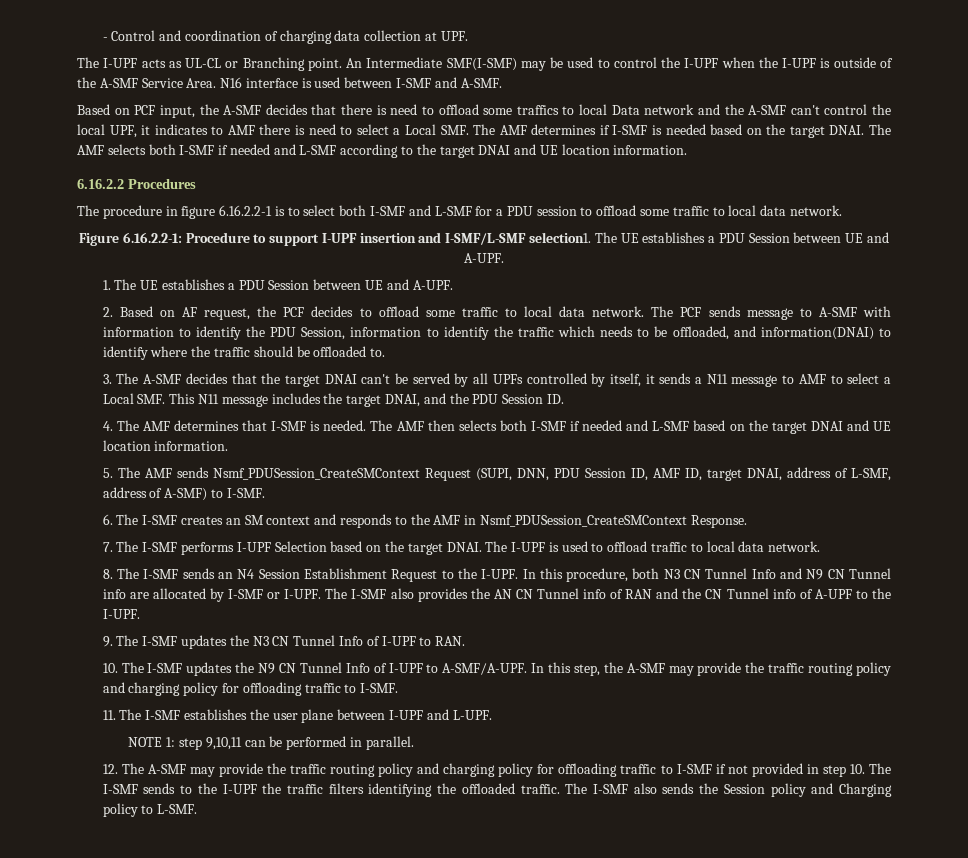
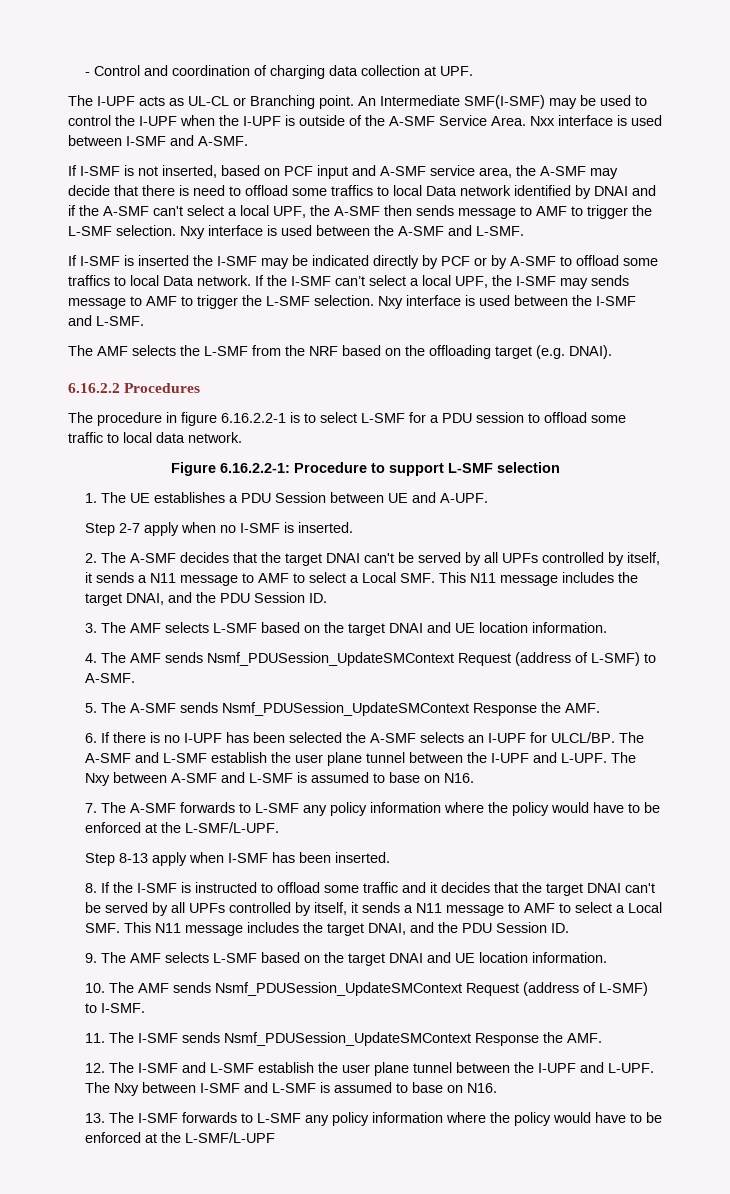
- N16 interface is used between I-SMF and A-SMF.
+ Nxx interface is used between I-SMF and A-SMF.
- Based on PCF input, the A-SMF decides that there is need to offload some traffics to local Data network and the A-SMF can't control the local UPF, it indicates to AMF there is need to select a Local SMF. The AMF determines if I-SMF is needed based on the target DNAI. The AMF selects both I-SMF if needed and L-SMF according to the target DNAI and UE location information.
+ If I-SMF is not inserted, based on PCF input and A-SMF service area, the A-SMF may decide that there is need to offload some traffics to local Data network identified by DNAI and if the A-SMF can't select a local UPF, the A-SMF then sends message to AMF to trigger the L-SMF selection. Nxy interface is used between the A-SMF and L-SMF.
+ If I-SMF is inserted the I-SMF may be indicated directly by PCF or by A-SMF to offload some traffics to local Data network. If the I-SMF can’t select a local UPF, the I-SMF may sends message to AMF to trigger the L-SMF selection. Nxy interface is used between the I-SMF and L-SMF.
+ The AMF selects the L-SMF from the NRF based on the offloading target (e.g. DNAI).
- The procedure in figure 6.16.2.2-1 is to select both I-SMF and L-SMF for a PDU session to offload some traffic to local data network.
+ The procedure in figure 6.16.2.2-1 is to select L-SMF for a PDU session to offload some traffic to local data network.
- Figure 6.16.2.2-1: Procedure to support I-UPF insertion and I-SMF/L-SMF selection1. The UE establishes a PDU Session between UE and A-UPF.
+ Figure 6.16.2.2-1: Procedure to support L-SMF selection
- 2. Based on AF request, the PCF decides to offload some traffic to local data network. The PCF sends message to A-SMF with information to identify the PDU Session, information to identify the traffic which needs to be offloaded, and information(DNAI) to identify where the traffic should be offloaded to.
- 3. The A-SMF decides that the target DNAI can't be served by all UPFs controlled by itself, it sends a N11 message to AMF to select a Local SMF. This N11 message includes the target DNAI, and the PDU Session ID.
+ Step 2-7 apply when no I-SMF is inserted.
+ 2. The A-SMF decides that the target DNAI can't be served by all UPFs controlled by itself, it sends a N11 message to AMF to select a Local SMF. This N11 message includes the target DNAI, and the PDU Session ID.
- 4. The AMF determines that I-SMF is needed. The AMF then selects both I-SMF if needed and L-SMF based on the target DNAI and UE location information.
+ 3. The AMF selects L-SMF based on the target DNAI and UE location information.
- 5. The AMF sends Nsmf_PDUSession_CreateSMContext Request (SUPI, DNN, PDU Session ID, AMF ID, target DNAI, address of L-SMF, address of A-SMF) to I-SMF.
- 6. The I-SMF creates an SM context and responds to the AMF in Nsmf_PDUSession_CreateSMContext Response.
- 7. The I-SMF performs I-UPF Selection based on the target DNAI. The I-UPF is used to offload traffic to local data network.
- 8. The I-SMF sends an N4 Session Establishment Request to the I-UPF. In this procedure, both N3 CN Tunnel Info and N9 CN Tunnel info are allocated by I-SMF or I-UPF. The I-SMF also provides the AN CN Tunnel info of RAN and the CN Tunnel info of A-UPF to the I-UPF.
- 9. The I-SMF updates the N3 CN Tunnel Info of I-UPF to RAN.
- 10. The I-SMF updates the N9 CN Tunnel Info of I-UPF to A-SMF/A-UPF. In this step, the A-SMF may provide the traffic routing policy and charging policy for offloading traffic to I-SMF.
+ 4. The AMF sends Nsmf_PDUSession_UpdateSMContext Request (address of L-SMF) to A-SMF.
+ 5. The A-SMF sends Nsmf_PDUSession_UpdateSMContext Response the AMF.
+ 6. If there is no I-UPF has been selected the A-SMF selects an I-UPF for ULCL/BP. The A-SMF and L-SMF establish the user plane tunnel between the I-UPF and L-UPF. The Nxy between A-SMF and L-SMF is assumed to base on N16.
+ 7. The A-SMF forwards to L-SMF any policy information where the policy would have to be enforced at the L-SMF/L-UPF.
+ Step 8-13 apply when I-SMF has been inserted.
+ 8. If the I-SMF is instructed to offload some traffic and it decides that the target DNAI can't be served by all UPFs controlled by itself, it sends a N11 message to AMF to select a Local SMF. This N11 message includes the target DNAI, and the PDU Session ID.
+ 9. The AMF selects L-SMF based on the target DNAI and UE location information.
+ 10. The AMF sends Nsmf_PDUSession_UpdateSMContext Request (address of L-SMF) to I-SMF.
- 11. The I-SMF establishes the user plane between I-UPF and L-UPF.
- NOTE 1: step 9,10,11 can be performed in parallel.
- 12. The A-SMF may provide the traffic routing policy and charging policy for offloading traffic to I-SMF if not provided in step 10. The I-SMF sends to the I-UPF the traffic filters identifying the offloaded traffic. The I-SMF also sends the Session policy and Charging policy to L-SMF.
+ 11. The I-SMF sends Nsmf_PDUSession_UpdateSMContext Response the AMF.
+ 12. The I-SMF and L-SMF establish the user plane tunnel between the I-UPF and L-UPF. The Nxy between I-SMF and L-SMF is assumed to base on N16.
+ 13. The I-SMF forwards to L-SMF any policy information where the policy would have to be enforced at the L-SMF/L-UPF

